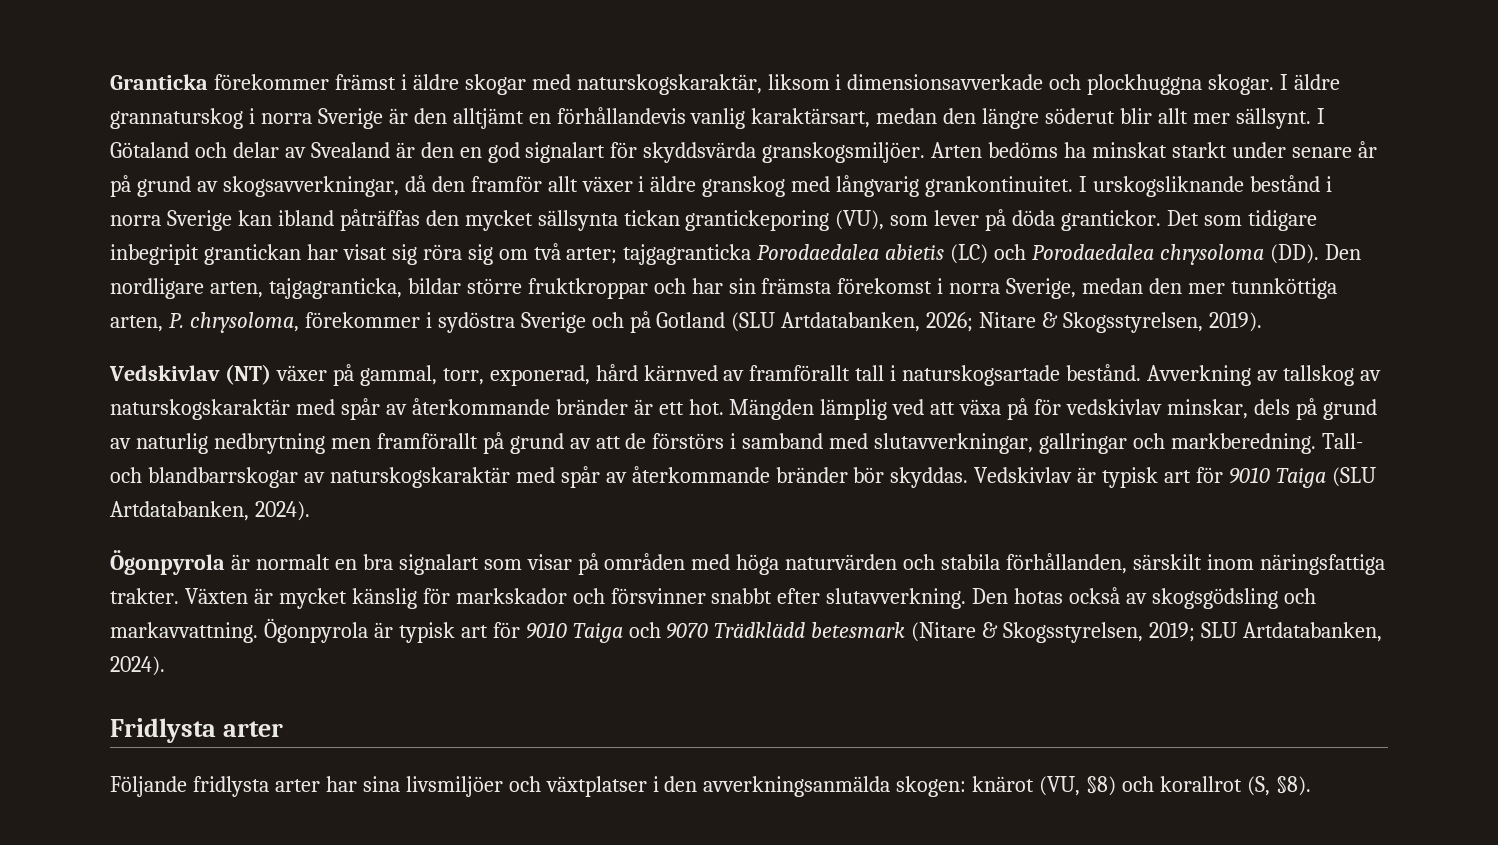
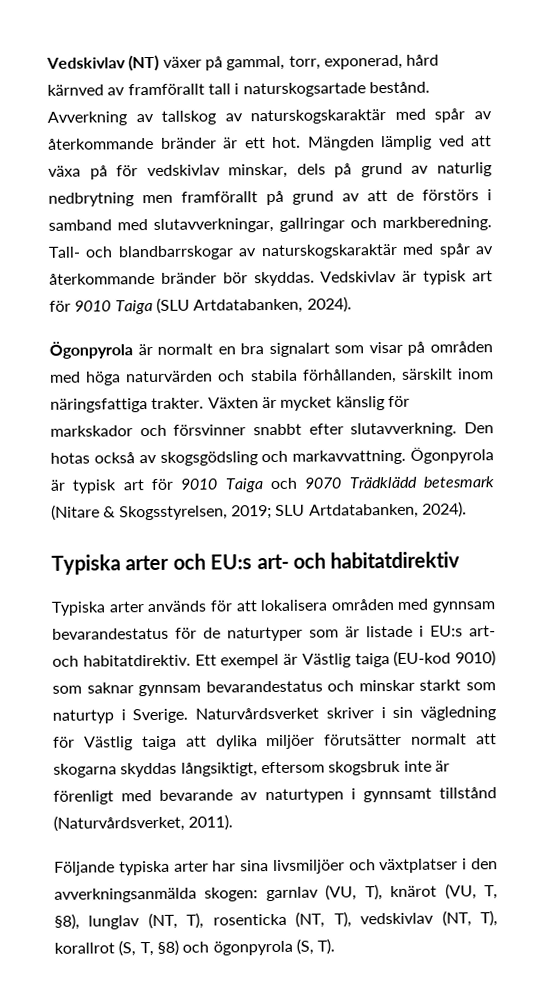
- Granticka förekommer främst i äldre skogar med naturskogskaraktär, liksom i dimensionsavverkade och plockhuggna skogar. I äldre grannaturskog i norra Sverige är den alltjämt en förhållandevis vanlig karaktärsart, medan den längre söderut blir allt mer sällsynt. I Götaland och delar av Svealand är den en god signalart för skyddsvärda granskogsmiljöer. Arten bedöms ha minskat starkt under senare år på grund av skogsavverkningar, då den framför allt växer i äldre granskog med långvarig grankontinuitet. I urskogsliknande bestånd i norra Sverige kan ibland påträffas den mycket sällsynta tickan grantickeporing (VU), som lever på döda grantickor. Det som tidigare inbegripit grantickan har visat sig röra sig om två arter; tajgagranticka Porodaedalea abietis (LC) och Porodaedalea chrysoloma (DD). Den nordligare arten, tajgagranticka, bildar större fruktkroppar och har sin främsta förekomst i norra Sverige, medan den mer tunnköttiga arten, P. chrysoloma, förekommer i sydöstra Sverige och på Gotland (SLU Artdatabanken, 2026; Nitare & Skogsstyrelsen, 2019).
- Fridlysta arter
+ Typiska arter och EU:s art- och habitatdirektiv
+ Typiska arter används för att lokalisera områden med gynnsam bevarandestatus för de naturtyper som är listade i EU:s art- och habitatdirektiv. Ett exempel är Västlig taiga (EU-kod 9010) som saknar gynnsam bevarandestatus och minskar starkt som naturtyp i Sverige. Naturvårdsverket skriver i sin vägledning för Västlig taiga att dylika miljöer förutsätter normalt att skogarna skyddas långsiktigt, eftersom skogsbruk inte är förenligt med bevarande av naturtypen i gynnsamt tillstånd (Naturvårdsverket, 2011).
- Följande fridlysta arter har sina livsmiljöer och växtplatser i den avverkningsanmälda skogen: knärot (VU, §8) och korallrot (S, §8).
+ Följande typiska arter har sina livsmiljöer och växtplatser i den avverkningsanmälda skogen: garnlav (VU, T), knärot (VU, T, §8), lunglav (NT, T), rosenticka (NT, T), vedskivlav (NT, T), korallrot (S, T, §8) och ögonpyrola (S, T).

